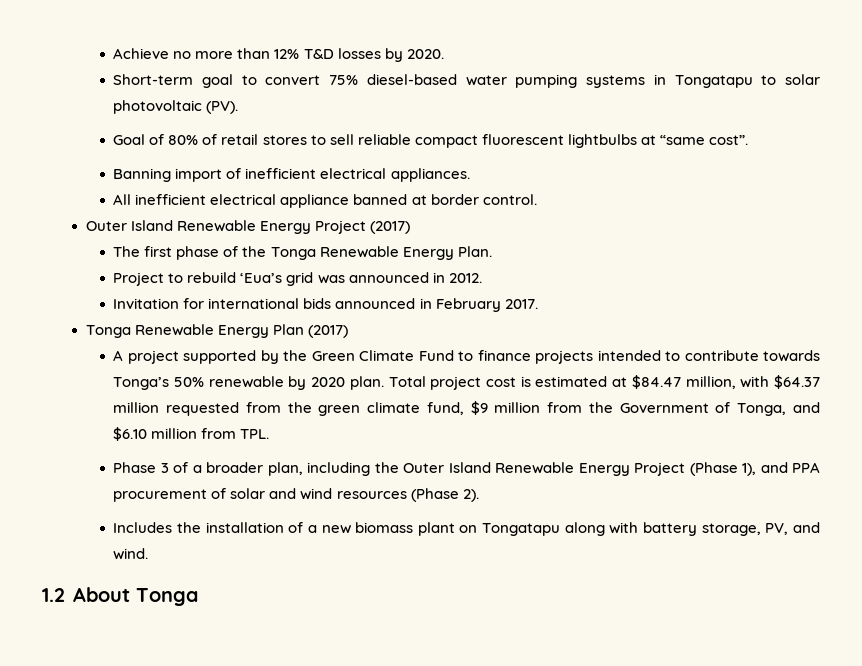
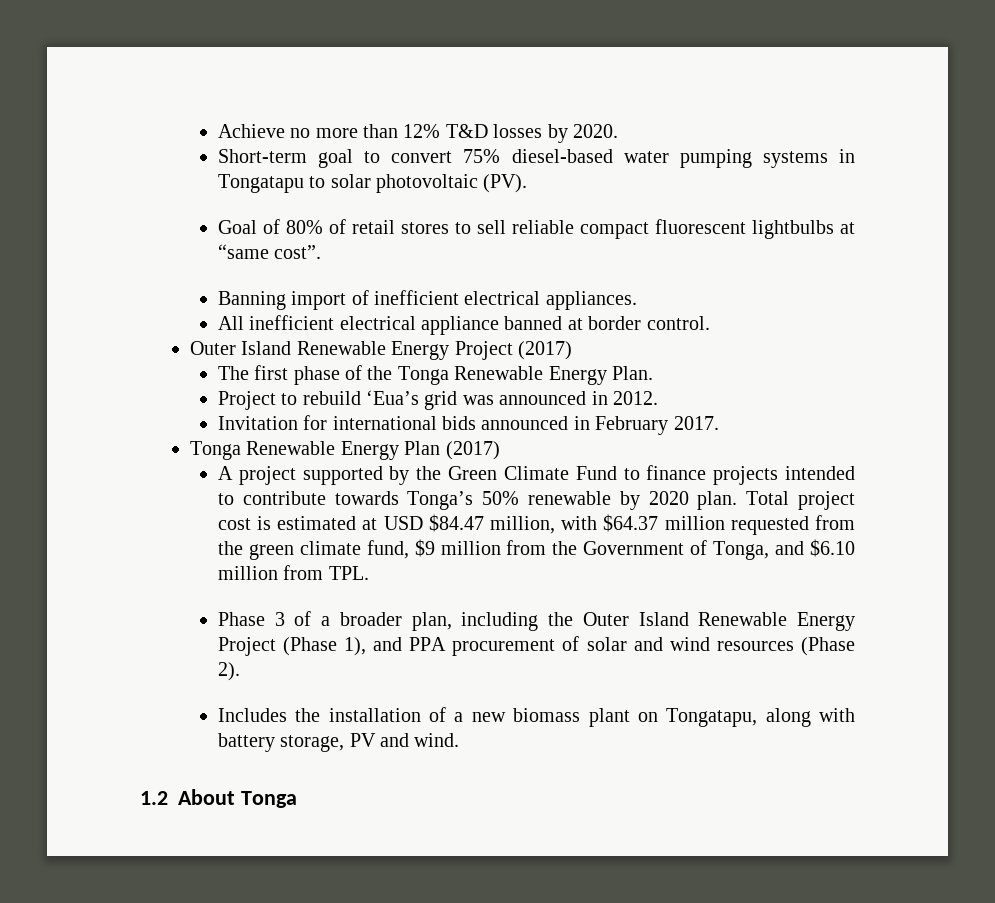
- Total project cost is estimated at $84.47 million, with $64.37 million requested from the green climate fund, $9 million from the Government of Tonga, and $6.10 million from TPL.
+ Total project cost is estimated at USD $84.47 million, with $64.37 million requested from the green climate fund, $9 million from the Government of Tonga, and $6.10 million from TPL.
- Includes the installation of a new biomass plant on Tongatapu along with battery storage, PV, and wind.
+ Includes the installation of a new biomass plant on Tongatapu, along with battery storage, PV and wind.

